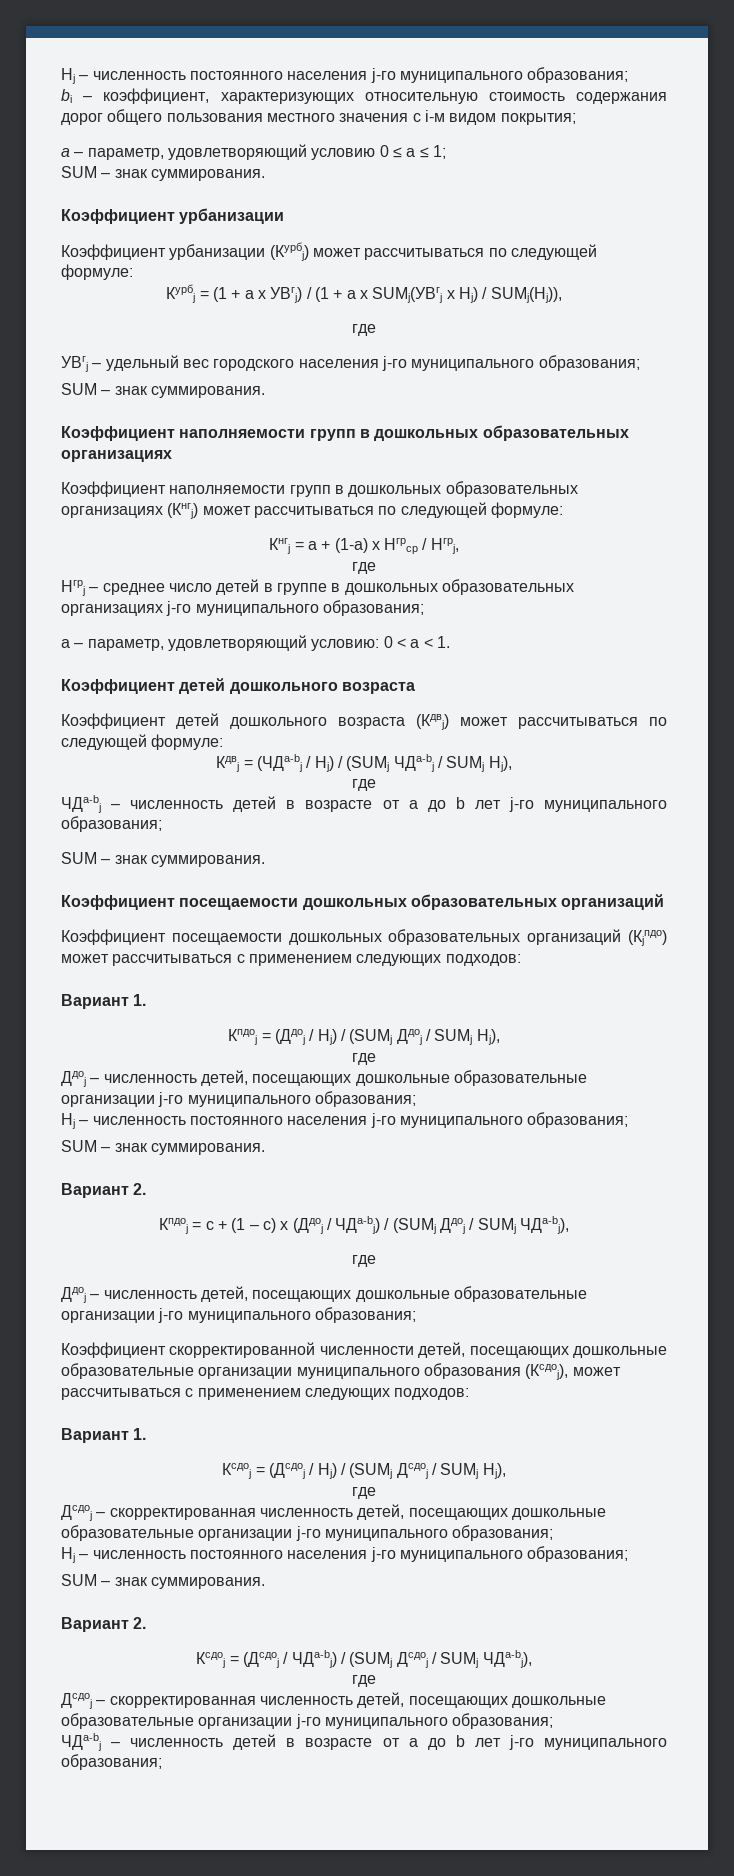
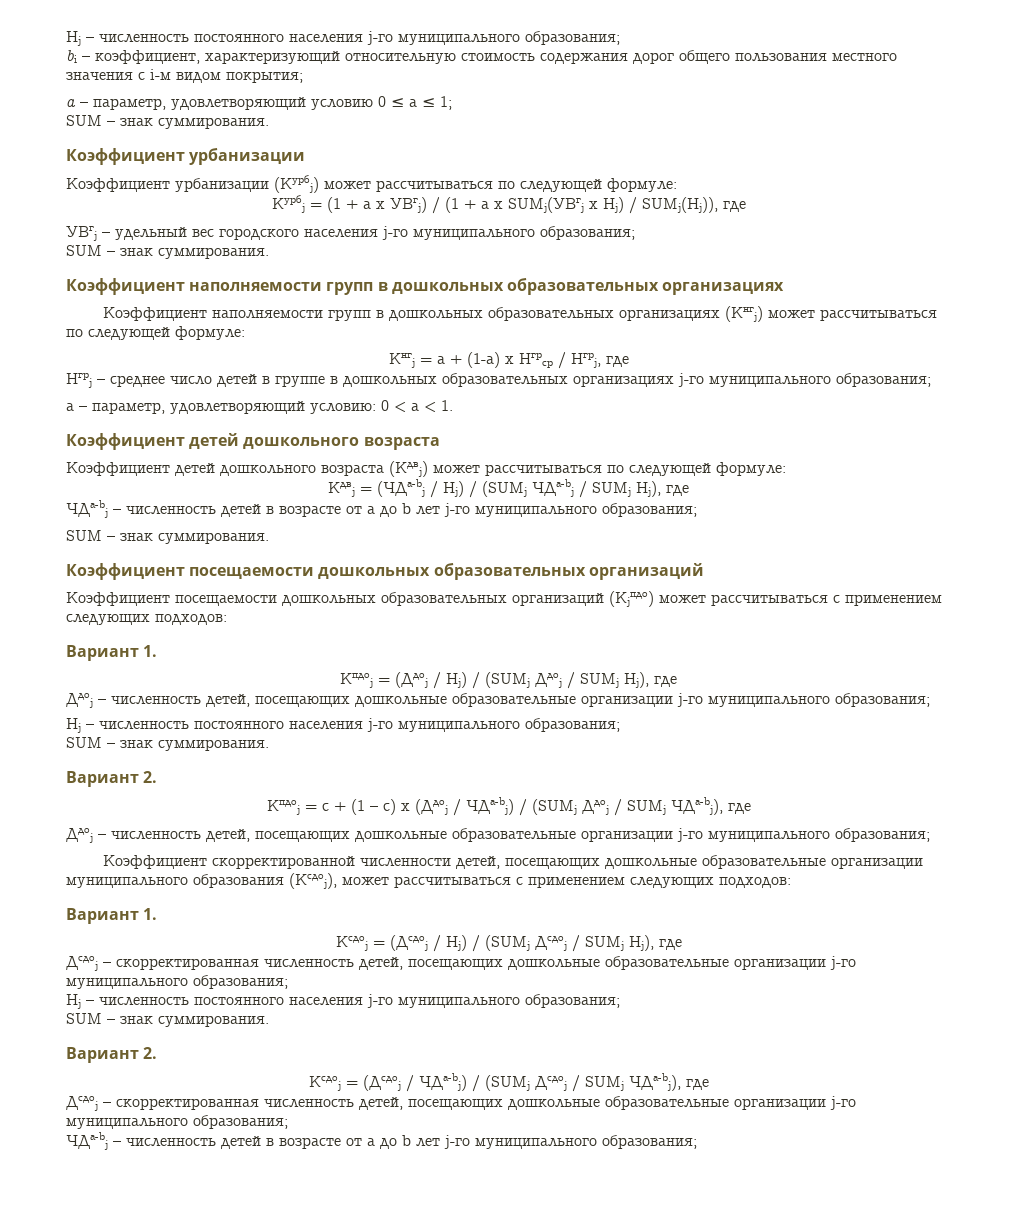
- bi – коэффициент, характеризующих относительную стоимость содержания дорог общего пользования местного значения с i-м видом покрытия;
+ bi – коэффициент, характеризующий относительную стоимость содержания дорог общего пользования местного значения с i-м видом покрытия;
- Курбj = (1 + a х УВгj) / (1 + a х SUMj(УВгj х Нj) / SUMj(Нj)),
- где
+ Курбj = (1 + a х УВгj) / (1 + a х SUMj(УВгj х Нj) / SUMj(Нj)), где
- Кнгj = a + (1-a) x Нгрср / Нгрj,
- где
+ Кнгj = a + (1-a) x Нгрср / Нгрj, где
- Кдвj = (ЧДa-bj / Нj) / (SUMj ЧДa-bj / SUMj Нj),
- где
+ Кдвj = (ЧДa-bj / Нj) / (SUMj ЧДa-bj / SUMj Нj), где
- Кпдоj = (Ддоj / Нj) / (SUMj Ддоj / SUMj Нj),
- где
+ Кпдоj = (Ддоj / Нj) / (SUMj Ддоj / SUMj Нj), где
- Кпдоj = c + (1 – c) х (Ддоj / ЧДa-bj) / (SUMj Ддоj / SUMj ЧДa-bj),
- где
+ Кпдоj = c + (1 – c) х (Ддоj / ЧДa-bj) / (SUMj Ддоj / SUMj ЧДa-bj), где
- Ксдоj = (Дсдоj / Нj) / (SUMj Дсдоj / SUMj Нj),
- где
+ Ксдоj = (Дсдоj / Нj) / (SUMj Дсдоj / SUMj Нj), где
- Ксдоj = (Дсдоj / ЧДa-bj) / (SUMj Дсдоj / SUMj ЧДa-bj),
- где
+ Ксдоj = (Дсдоj / ЧДa-bj) / (SUMj Дсдоj / SUMj ЧДa-bj), где

